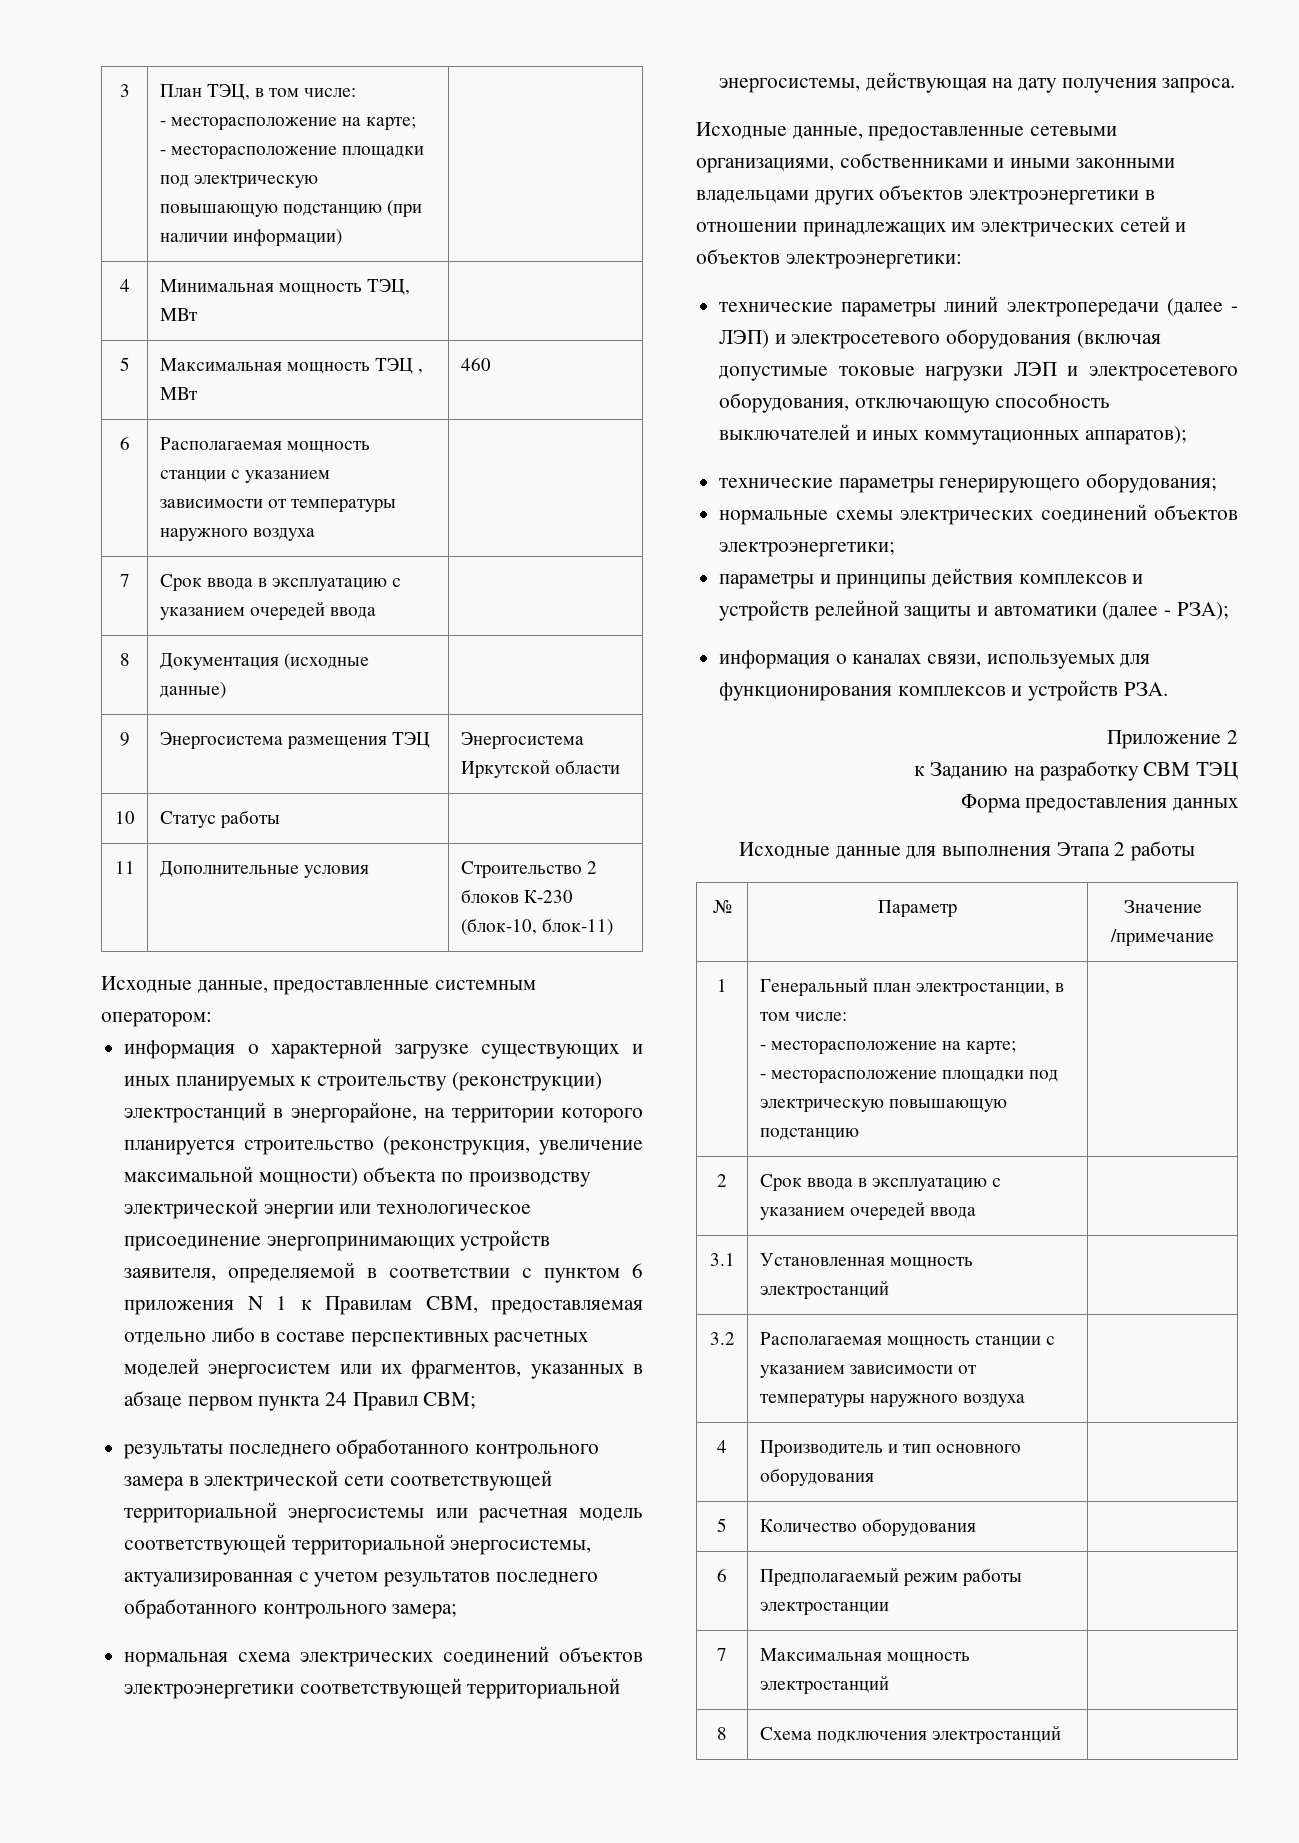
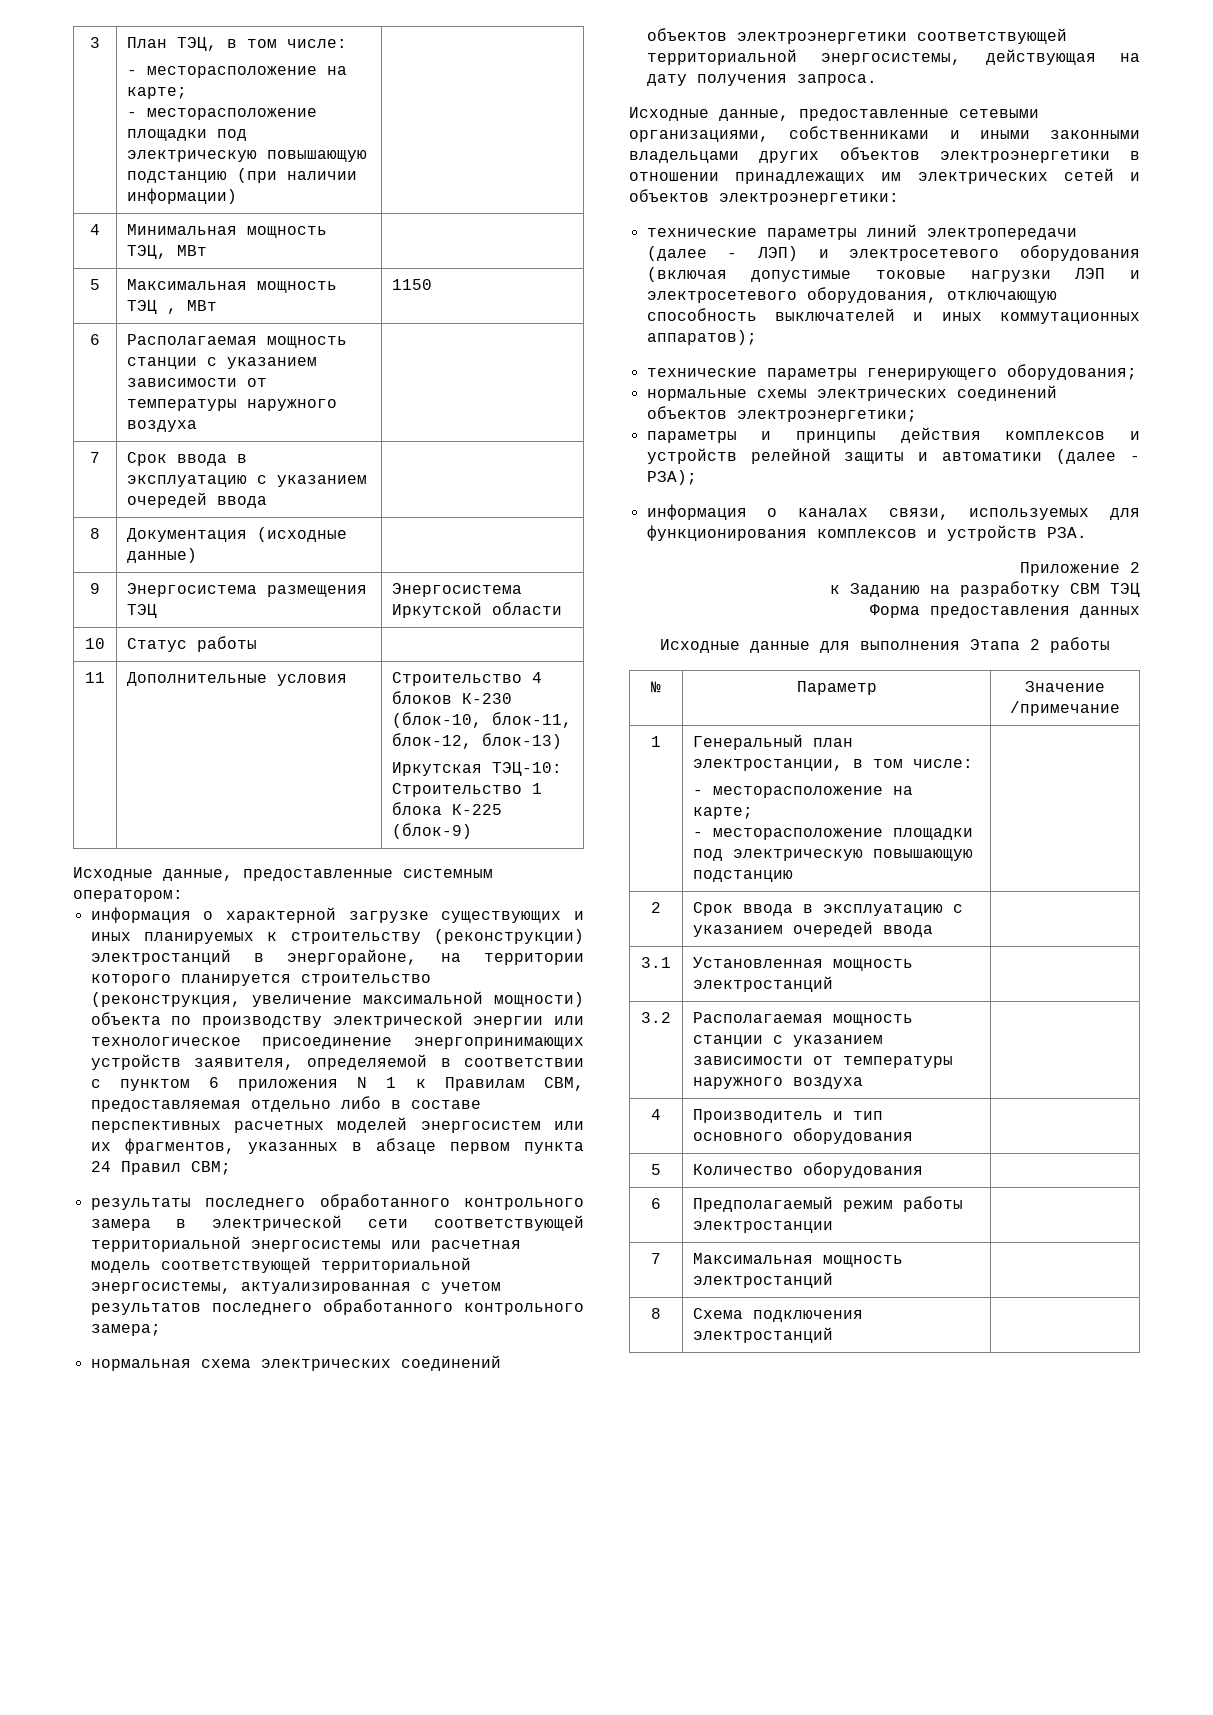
- 5 | Максимальная мощность ТЭЦ , МВт | 460
+ 5 | Максимальная мощность ТЭЦ , МВт | 1150
- 11 | Дополнительные условия | Строительство 2 блоков К-230 (блок-10, блок-11)
+ 11 | Дополнительные условия | Строительство 4 блоков К-230 (блок-10, блок-11, блок-12, блок-13)
+ Иркутская ТЭЦ-10: Строительство 1 блока К-225 (блок-9)

